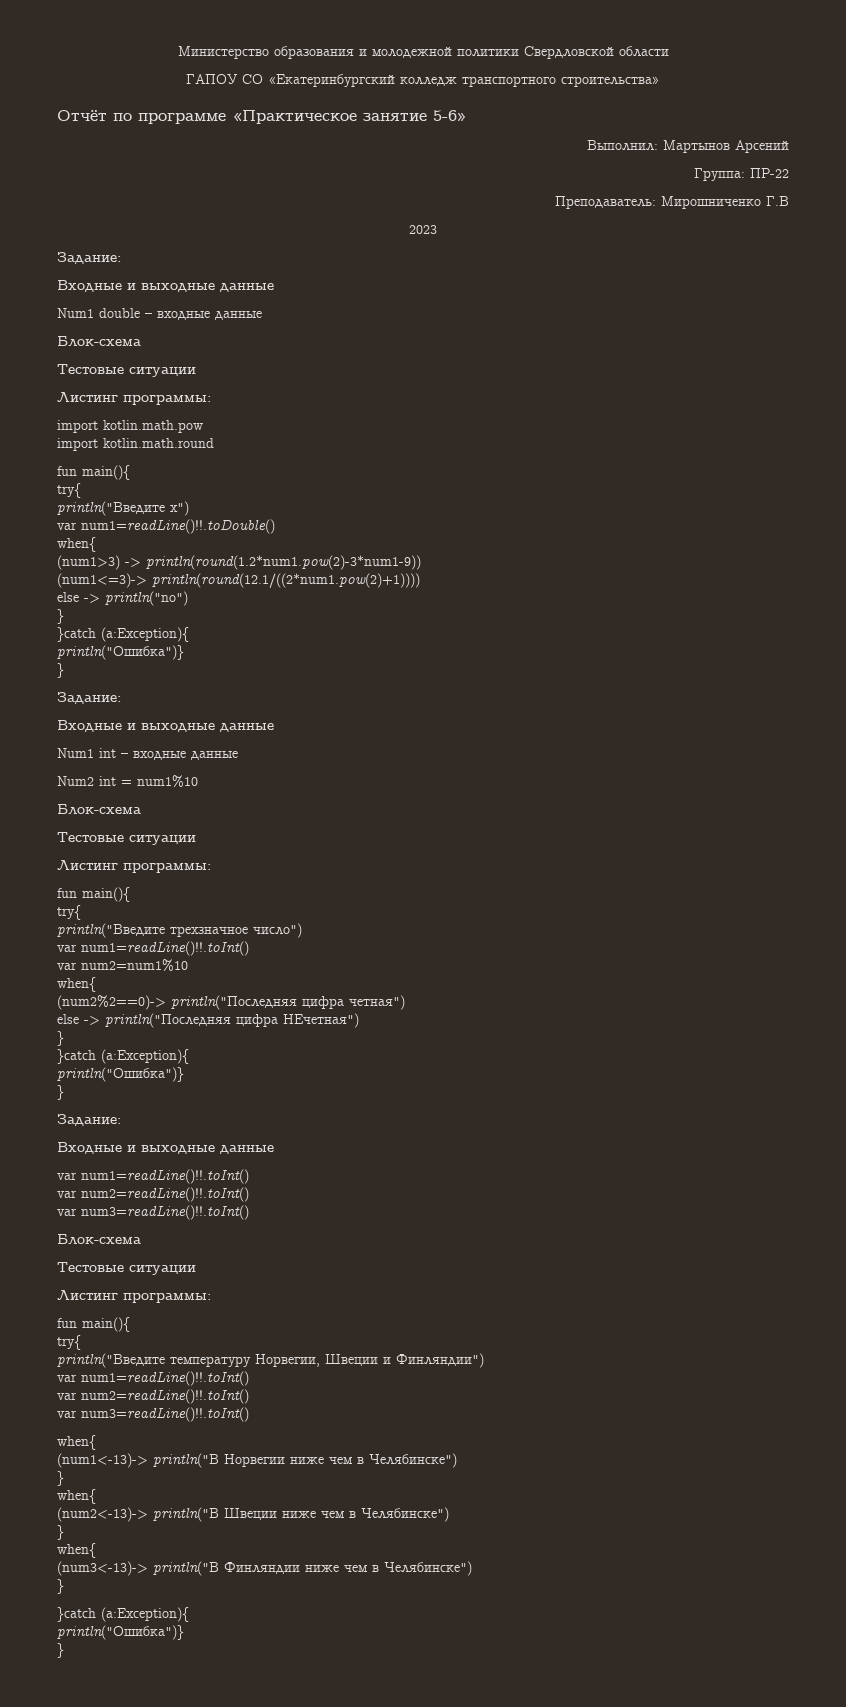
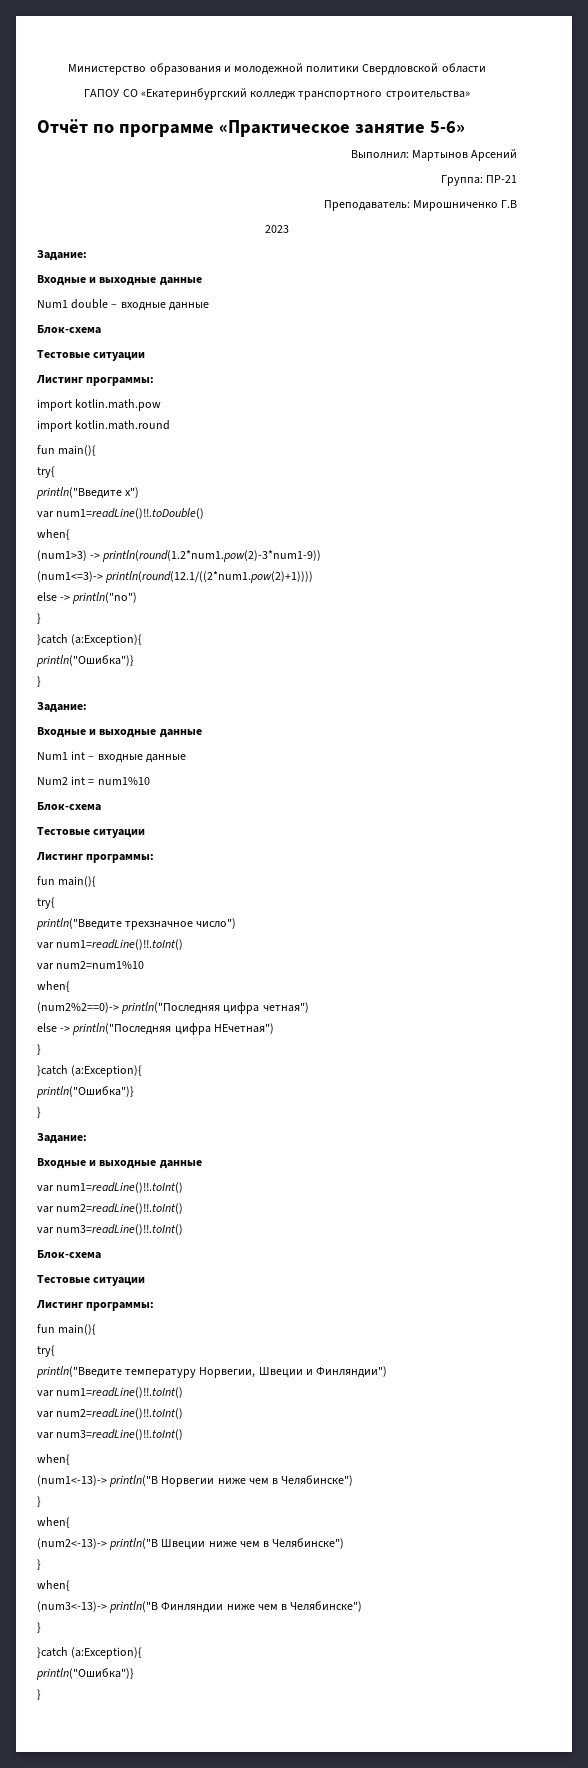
- Группа: ПР-22
+ Группа: ПР-21

